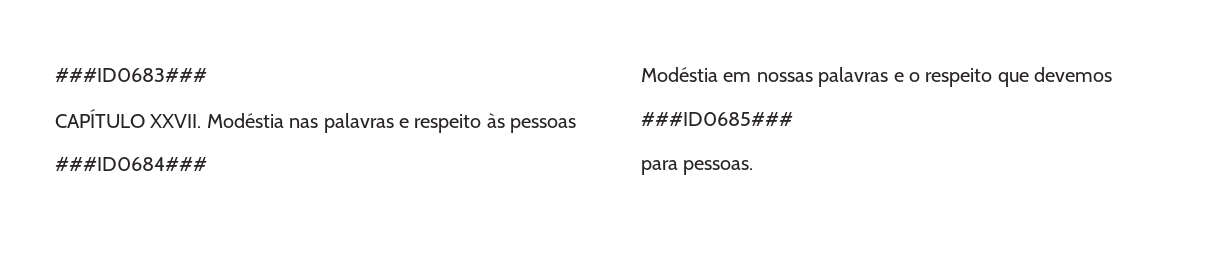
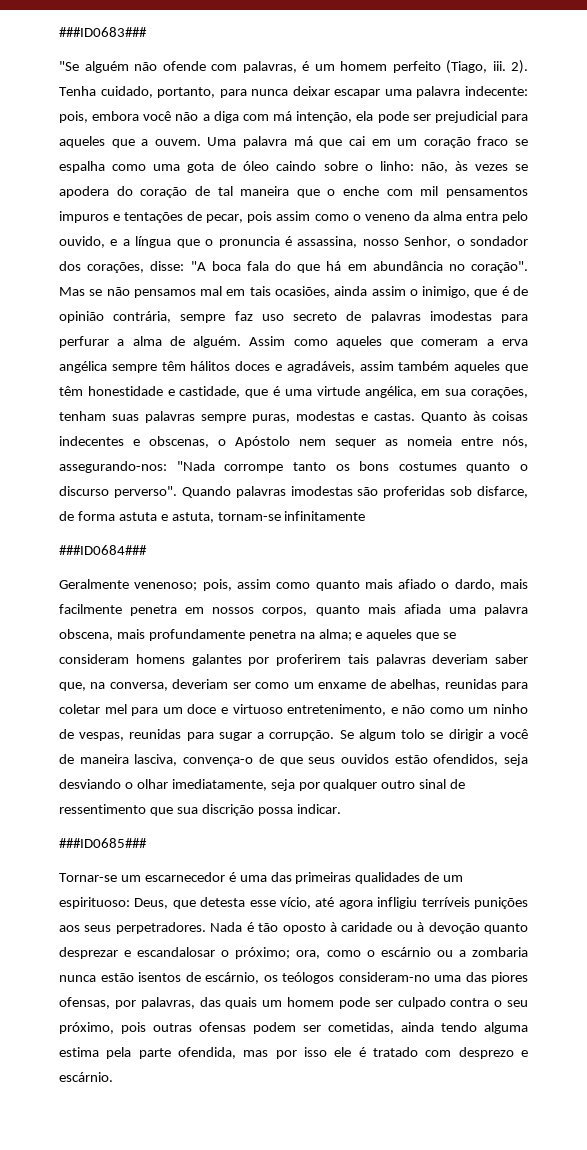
- CAPÍTULO XXVII. Modéstia nas palavras e respeito às pessoas
+ "Se alguém não ofende com palavras, é um homem perfeito (Tiago, iii. 2). Tenha cuidado, portanto, para nunca deixar escapar uma palavra indecente: pois, embora você não a diga com má intenção, ela pode ser prejudicial para aqueles que a ouvem. Uma palavra má que cai em um coração fraco se espalha como uma gota de óleo caindo sobre o linho: não, às vezes se apodera do coração de tal maneira que o enche com mil pensamentos impuros e tentações de pecar, pois assim como o veneno da alma entra pelo ouvido, e a língua que o pronuncia é assassina, nosso Senhor, o sondador dos corações, disse: "A boca fala do que há em abundância no coração". Mas se não pensamos mal em tais ocasiões, ainda assim o inimigo, que é de opinião contrária, sempre faz uso secreto de palavras imodestas para perfurar a alma de alguém. Assim como aqueles que comeram a erva angélica sempre têm hálitos doces e agradáveis, assim também aqueles que têm honestidade e castidade, que é uma virtude angélica, em sua corações, tenham suas palavras sempre puras, modestas e castas. Quanto às coisas indecentes e obscenas, o Apóstolo nem sequer as nomeia entre nós, assegurando-nos: "Nada corrompe tanto os bons costumes quanto o discurso perverso". Quando palavras imodestas são proferidas sob disfarce, de forma astuta e astuta, tornam-se infinitamente
  ###ID0684###
- Modéstia em nossas palavras e o respeito que devemos
+ Geralmente venenoso; pois, assim como quanto mais afiado o dardo, mais facilmente penetra em nossos corpos, quanto mais afiada uma palavra obscena, mais profundamente penetra na alma; e aqueles que se consideram homens galantes por proferirem tais palavras deveriam saber que, na conversa, deveriam ser como um enxame de abelhas, reunidas para coletar mel para um doce e virtuoso entretenimento, e não como um ninho de vespas, reunidas para sugar a corrupção. Se algum tolo se dirigir a você de maneira lasciva, convença-o de que seus ouvidos estão ofendidos, seja desviando o olhar imediatamente, seja por qualquer outro sinal de ressentimento que sua discrição possa indicar.
  ###ID0685###
- para pessoas.
+ Tornar-se um escarnecedor é uma das primeiras qualidades de um espirituoso: Deus, que detesta esse vício, até agora infligiu terríveis punições aos seus perpetradores. Nada é tão oposto à caridade ou à devoção quanto desprezar e escandalosar o próximo; ora, como o escárnio ou a zombaria nunca estão isentos de escárnio, os teólogos consideram-no uma das piores ofensas, por palavras, das quais um homem pode ser culpado contra o seu próximo, pois outras ofensas podem ser cometidas, ainda tendo alguma estima pela parte ofendida, mas por isso ele é tratado com desprezo e escárnio.

